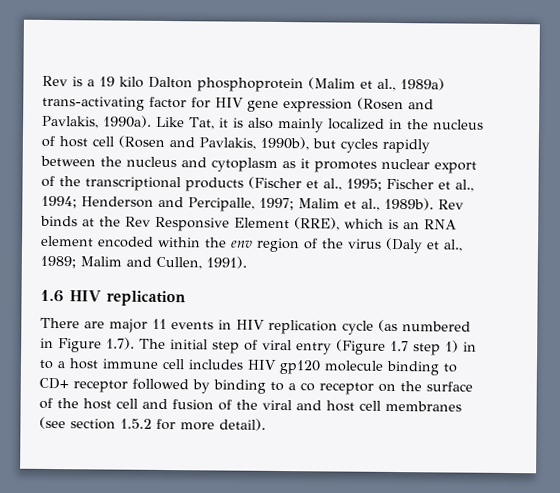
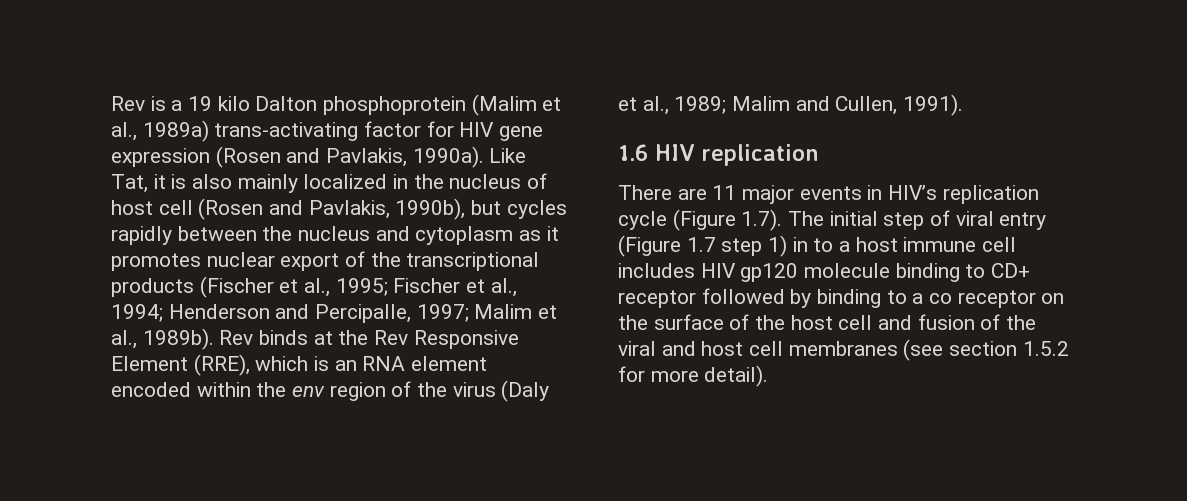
- There are major 11 events in HIV replication cycle (as numbered in Figure 1.7). The initial step of viral entry (Figure 1.7 step 1) in to a host immune cell includes HIV gp120 molecule binding to CD+ receptor followed by binding to a co receptor on the surface of the host cell and fusion of the viral and host cell membranes (see section 1.5.2 for more detail).
+ There are 11 major events in HIV’s replication cycle (Figure 1.7). The initial step of viral entry (Figure 1.7 step 1) in to a host immune cell includes HIV gp120 molecule binding to CD+ receptor followed by binding to a co receptor on the surface of the host cell and fusion of the viral and host cell membranes (see section 1.5.2 for more detail).

